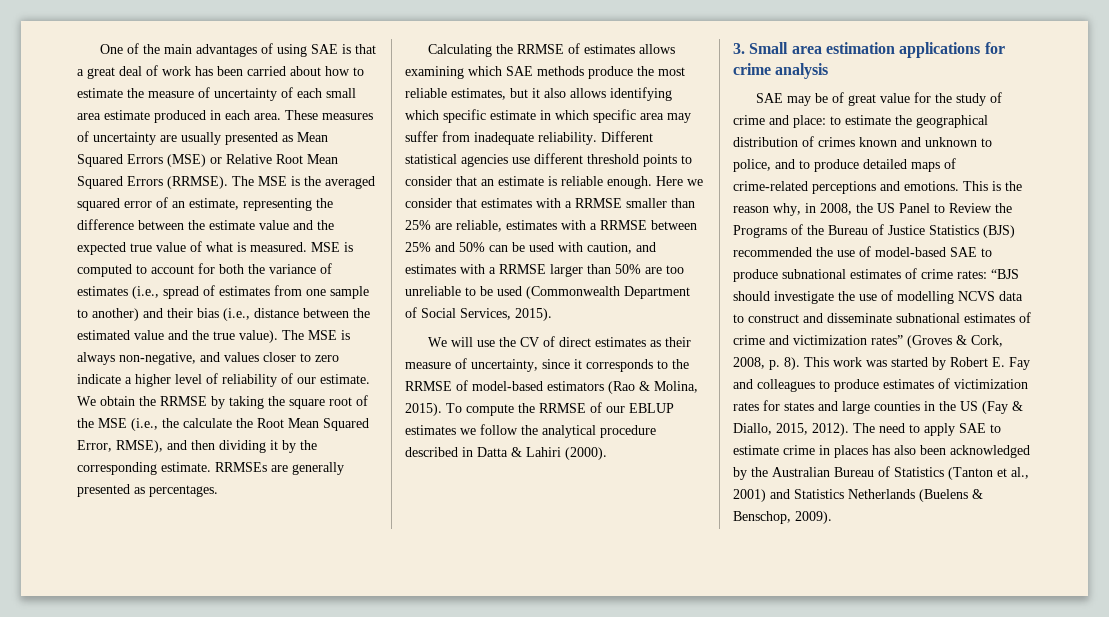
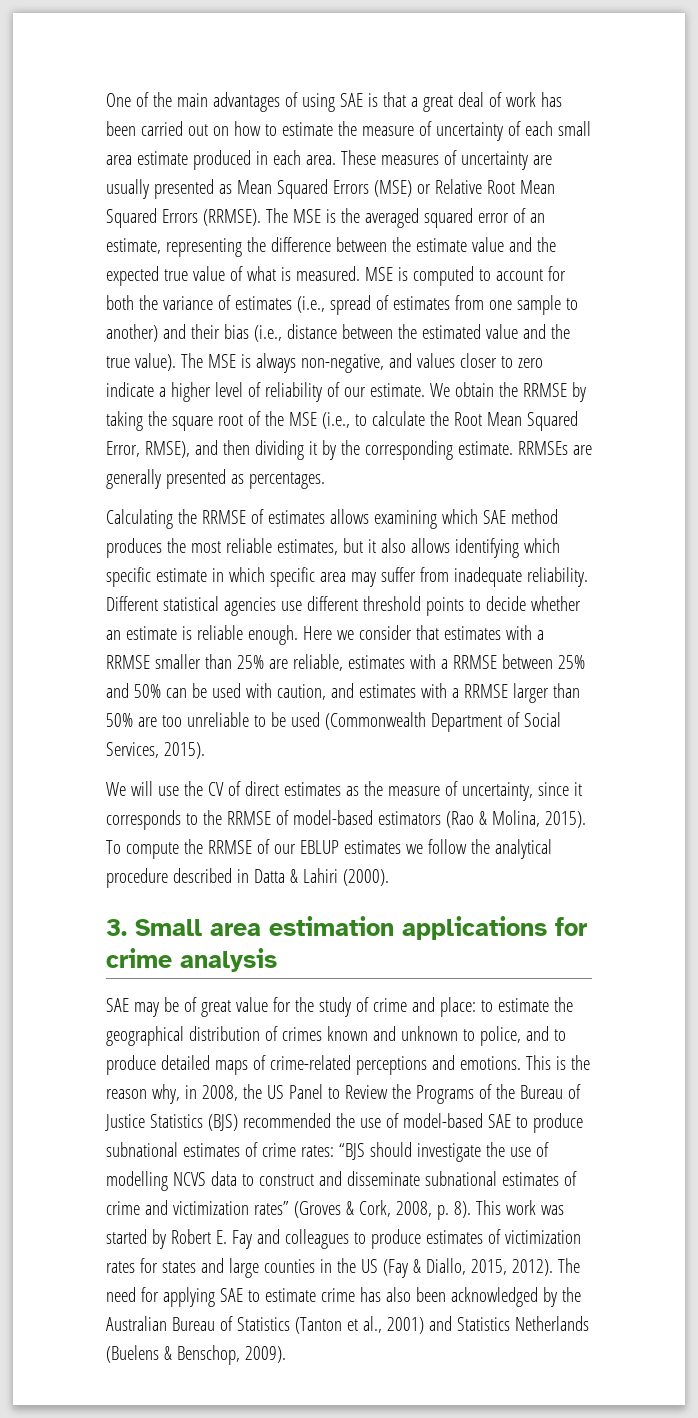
- One of the main advantages of using SAE is that a great deal of work has been carried about how to estimate the measure of uncertainty of each small area estimate produced in each area.
+ One of the main advantages of using SAE is that a great deal of work has been carried out on how to estimate the measure of uncertainty of each small area estimate produced in each area.
- We obtain the RRMSE by taking the square root of the MSE (i.e., the calculate the Root Mean Squared Error, RMSE), and then dividing it by the corresponding estimate.
+ We obtain the RRMSE by taking the square root of the MSE (i.e., to calculate the Root Mean Squared Error, RMSE), and then dividing it by the corresponding estimate.
- Calculating the RRMSE of estimates allows examining which SAE methods produce the most reliable estimates, but it also allows identifying which specific estimate in which specific area may suffer from inadequate reliability.
+ Calculating the RRMSE of estimates allows examining which SAE method produces the most reliable estimates, but it also allows identifying which specific estimate in which specific area may suffer from inadequate reliability.
- Different statistical agencies use different threshold points to consider that an estimate is reliable enough.
+ Different statistical agencies use different threshold points to decide whether an estimate is reliable enough.
- We will use the CV of direct estimates as their measure of uncertainty, since it corresponds to the RRMSE of model-based estimators (Rao & Molina, 2015).
+ We will use the CV of direct estimates as the measure of uncertainty, since it corresponds to the RRMSE of model-based estimators (Rao & Molina, 2015).
- The need to apply SAE to estimate crime in places has also been acknowledged by the Australian Bureau of Statistics (Tanton et al., 2001) and Statistics Netherlands (Buelens & Benschop, 2009).
+ The need for applying SAE to estimate crime has also been acknowledged by the Australian Bureau of Statistics (Tanton et al., 2001) and Statistics Netherlands (Buelens & Benschop, 2009).

